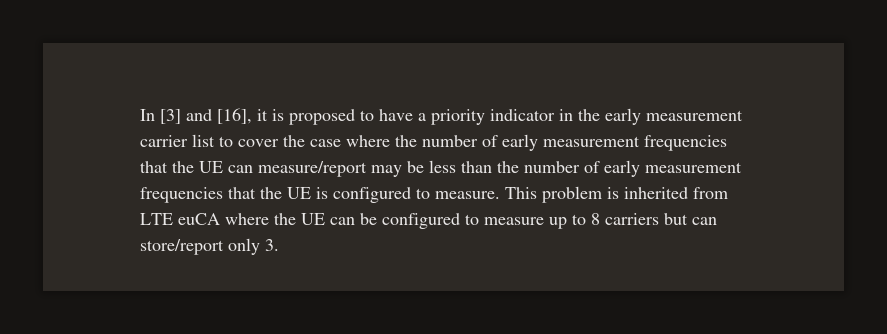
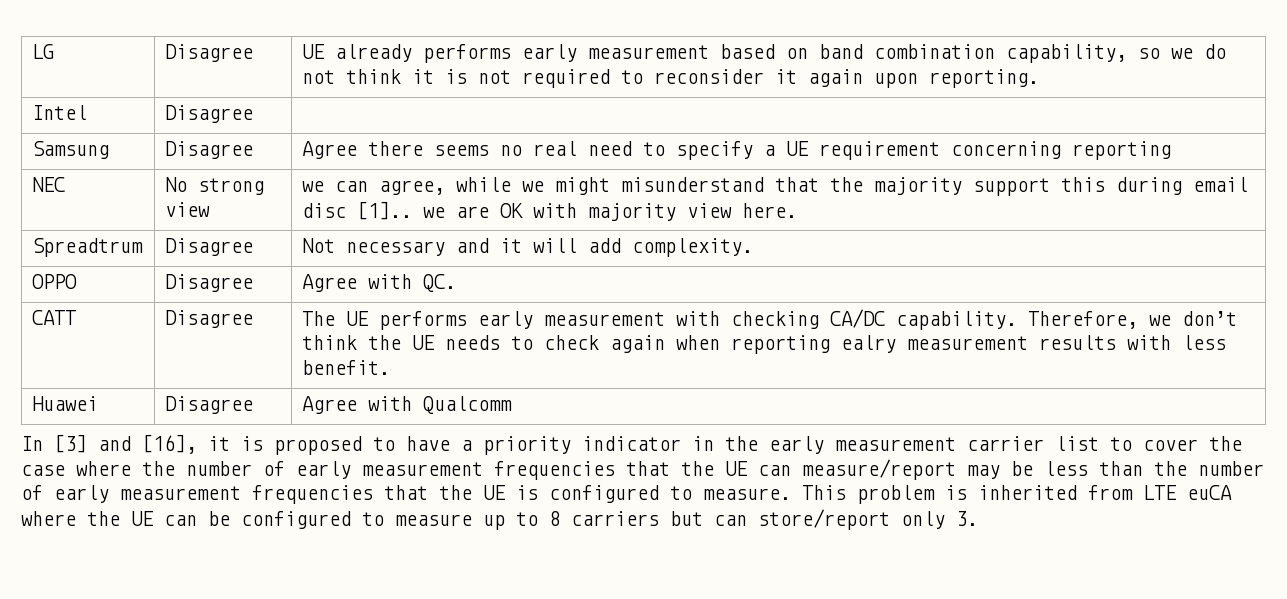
+ LG | Disagree | UE already performs early measurement based on band combination capability, so we do not think it is not required to reconsider it again upon reporting.
+ Intel | Disagree |
+ Samsung | Disagree | Agree there seems no real need to specify a UE requirement concerning reporting
+ NEC | No strong view | we can agree, while we might misunderstand that the majority support this during email disc [1].. we are OK with majority view here.
+ Spreadtrum | Disagree | Not necessary and it will add complexity.
+ OPPO | Disagree | Agree with QC.
+ CATT | Disagree | The UE performs early measurement with checking CA/DC capability. Therefore, we don’t think the UE needs to check again when reporting ealry measurement results with less benefit.
+ Huawei | Disagree | Agree with Qualcomm

